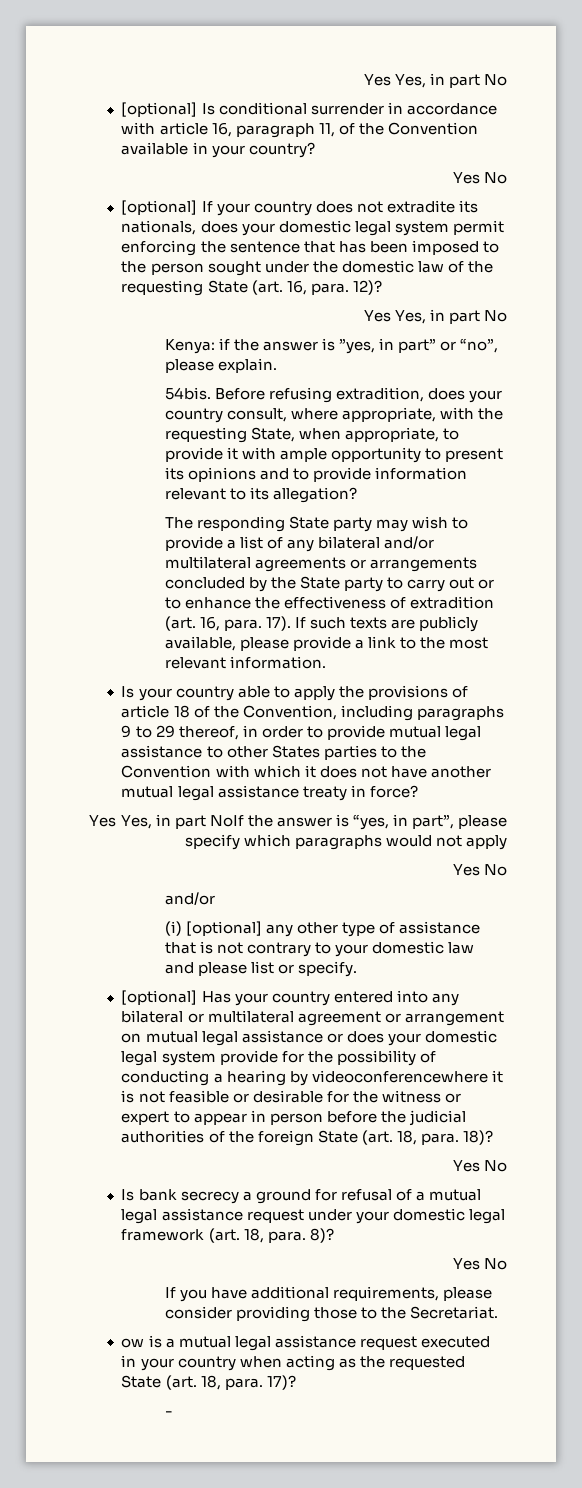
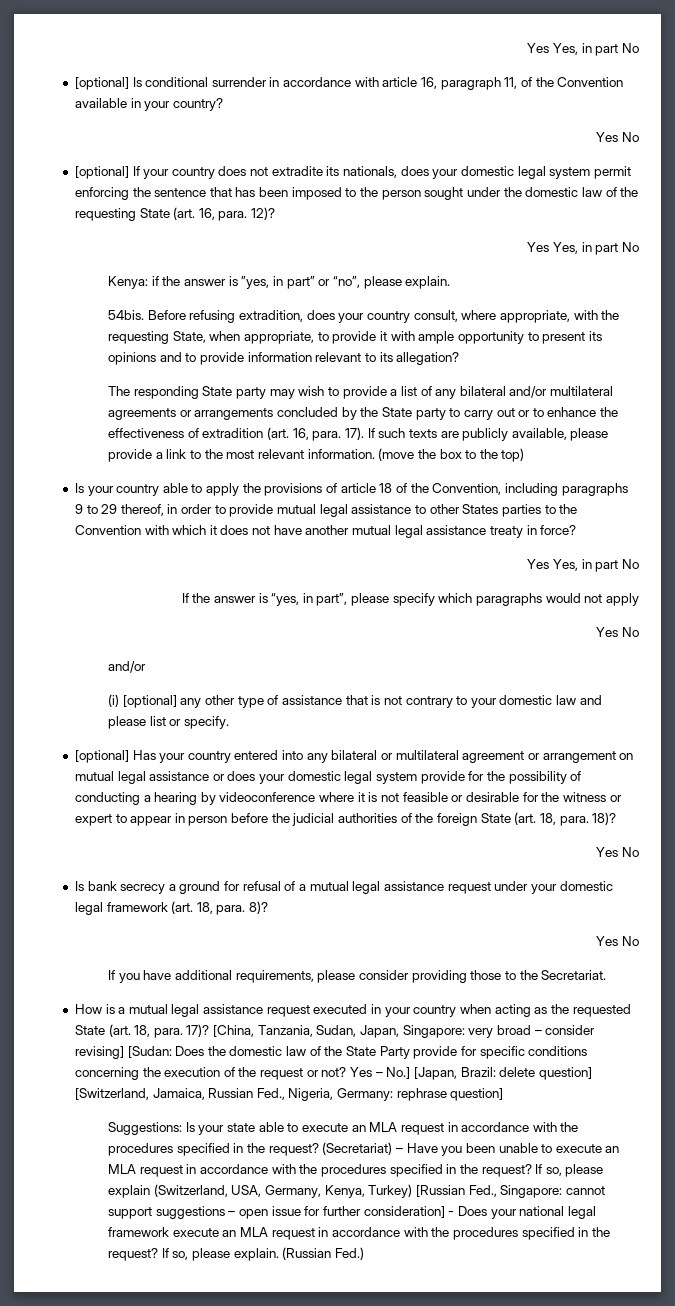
+ (move the box to the top)
  Is your country able to apply the provisions of article 18 of the Convention, including paragraphs 9 to 29 thereof, in order to provide mutual legal assistance to other States parties to the Convention with which it does not have another mutual legal assistance treaty in force?
- Yes Yes, in part NoIf the answer is “yes, in part”, please specify which paragraphs would not apply
+ Yes Yes, in part No
+ If the answer is “yes, in part”, please specify which paragraphs would not apply
- [optional] Has your country entered into any bilateral or multilateral agreement or arrangement on mutual legal assistance or does your domestic legal system provide for the possibility of conducting a hearing by videoconferencewhere it is not feasible or desirable for the witness or expert to appear in person before the judicial authorities of the foreign State (art. 18, para. 18)?
+ [optional] Has your country entered into any bilateral or multilateral agreement or arrangement on mutual legal assistance or does your domestic legal system provide for the possibility of conducting a hearing by videoconference where it is not feasible or desirable for the witness or expert to appear in person before the judicial authorities of the foreign State (art. 18, para. 18)?
- ow is a mutual legal assistance request executed in your country when acting as the requested State (art. 18, para. 17)?
- -
+ How is a mutual legal assistance request executed in your country when acting as the requested State (art. 18, para. 17)? [China, Tanzania, Sudan, Japan, Singapore: very broad – consider revising] [Sudan: Does the domestic law of the State Party provide for specific conditions concerning the execution of the request or not? Yes – No.] [Japan, Brazil: delete question] [Switzerland, Jamaica, Russian Fed., Nigeria, Germany: rephrase question]
+ Suggestions: Is your state able to execute an MLA request in accordance with the procedures specified in the request? (Secretariat) – Have you been unable to execute an MLA request in accordance with the procedures specified in the request? If so, please explain (Switzerland, USA, Germany, Kenya, Turkey) [Russian Fed., Singapore: cannot support suggestions – open issue for further consideration] - Does your national legal framework execute an MLA request in accordance with the procedures specified in the request? If so, please explain. (Russian Fed.)

